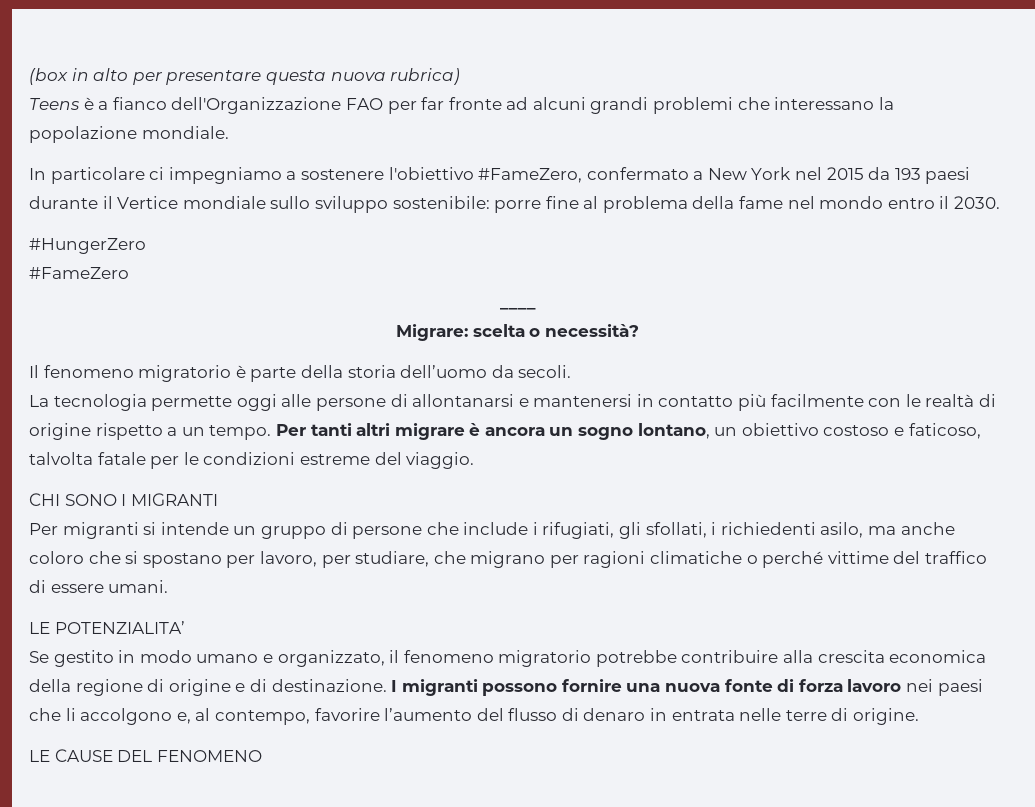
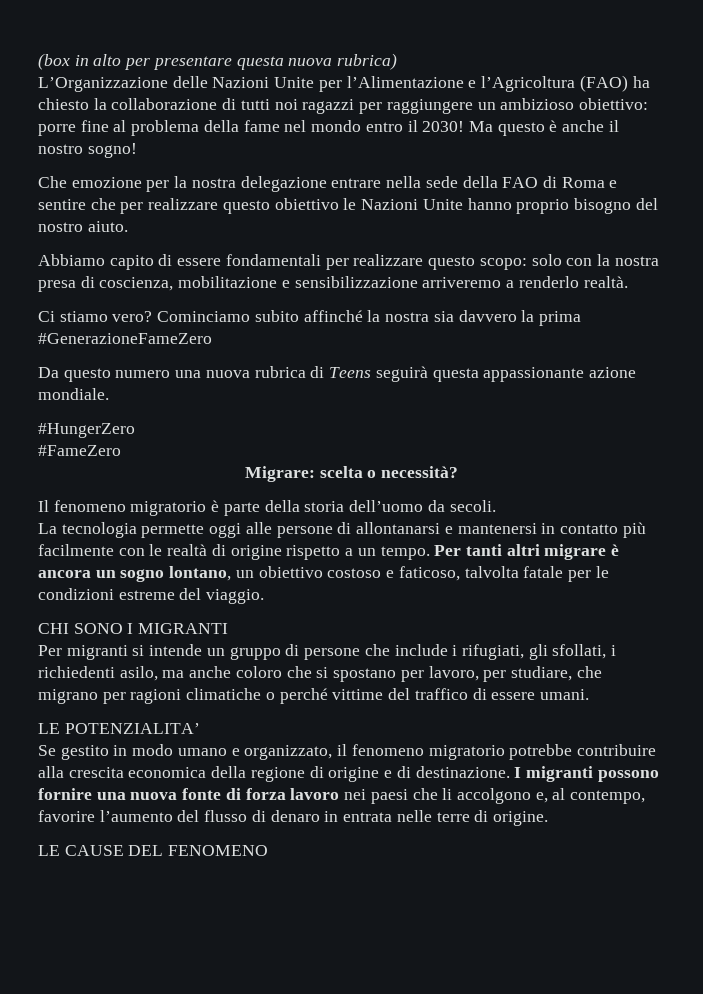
- Teens è a fianco dell'Organizzazione FAO per far fronte ad alcuni grandi problemi che interessano la popolazione mondiale.
- In particolare ci impegniamo a sostenere l'obiettivo #FameZero, confermato a New York nel 2015 da 193 paesi durante il Vertice mondiale sullo sviluppo sostenibile: porre fine al problema della fame nel mondo entro il 2030.
+ L’Organizzazione delle Nazioni Unite per l’Alimentazione e l’Agricoltura (FAO) ha chiesto la collaborazione di tutti noi ragazzi per raggiungere un ambizioso obiettivo: porre fine al problema della fame nel mondo entro il 2030! Ma questo è anche il nostro sogno!
+ Che emozione per la nostra delegazione entrare nella sede della FAO di Roma e sentire che per realizzare questo obiettivo le Nazioni Unite hanno proprio bisogno del nostro aiuto.
+ Abbiamo capito di essere fondamentali per realizzare questo scopo: solo con la nostra presa di coscienza, mobilitazione e sensibilizzazione arriveremo a renderlo realtà.
+ Ci stiamo vero? Cominciamo subito affinché la nostra sia davvero la prima #GenerazioneFameZero
+ Da questo numero una nuova rubrica di Teens seguirà questa appassionante azione mondiale.
- ____

